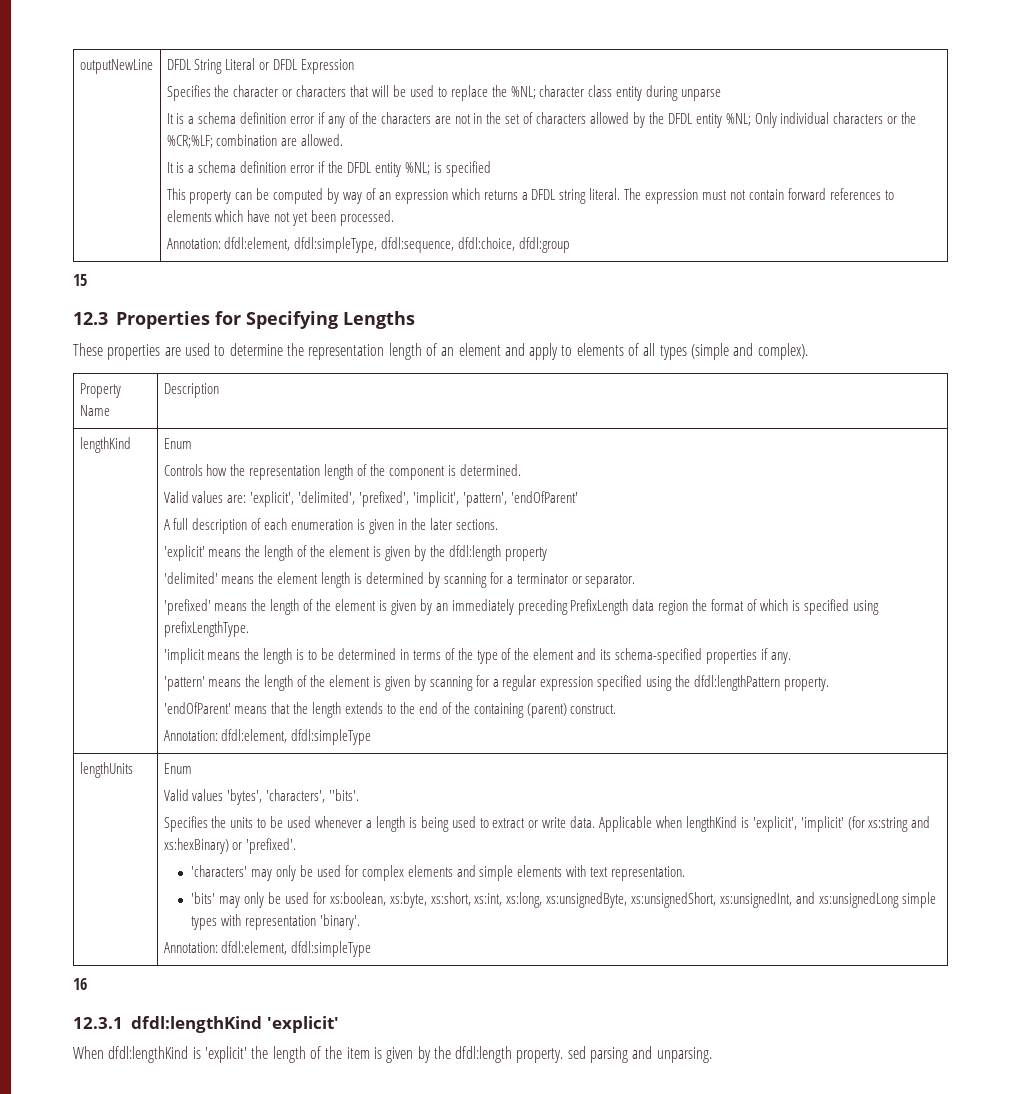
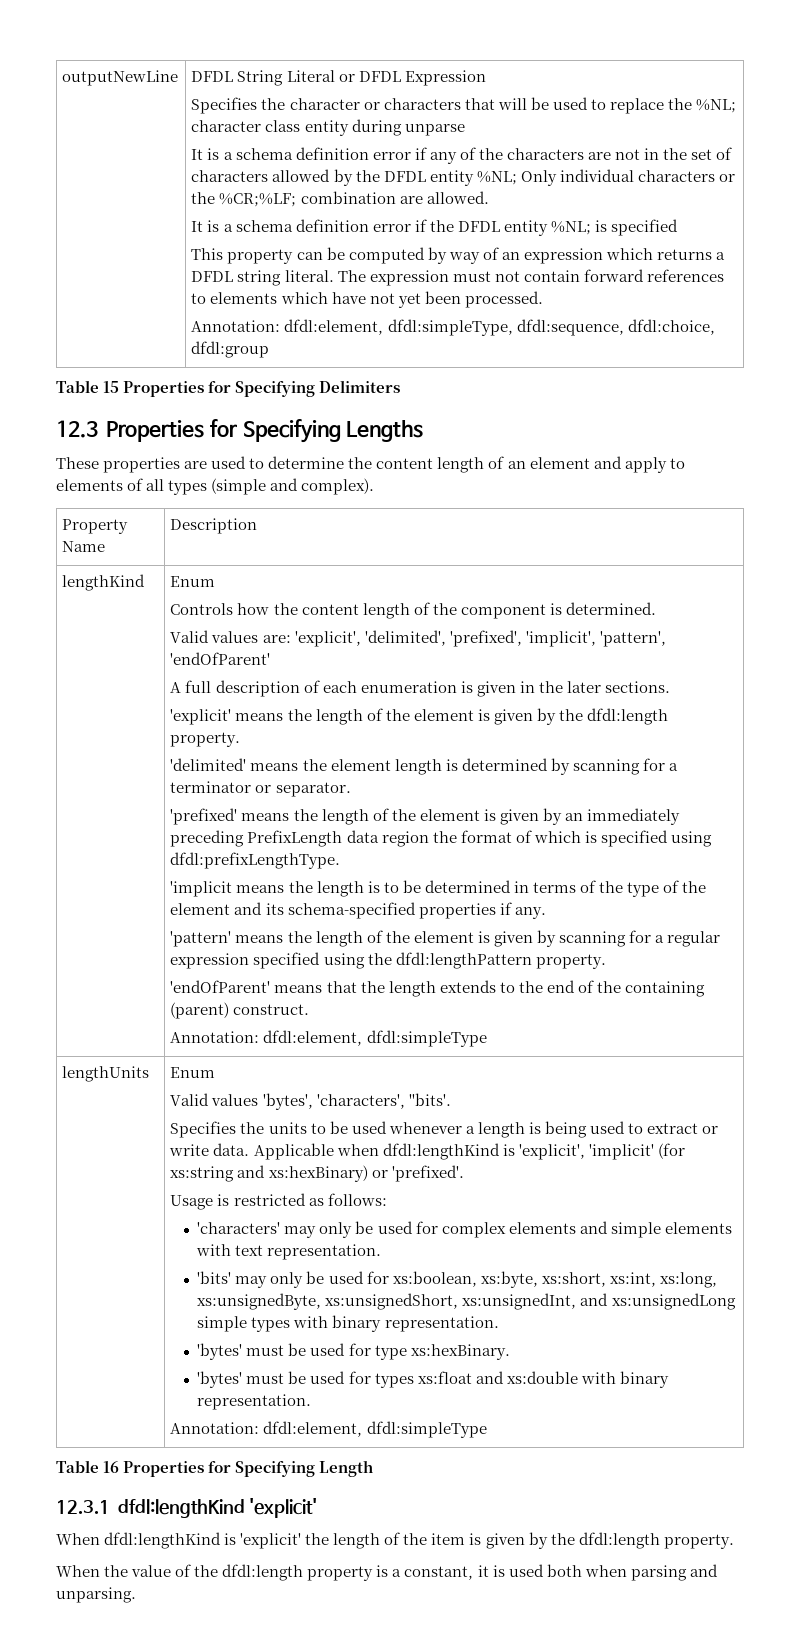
- 15
+ Table 15 Properties for Specifying Delimiters
- These properties are used to determine the representation length of an element and apply to elements of all types (simple and complex).
+ These properties are used to determine the content length of an element and apply to elements of all types (simple and complex).
- Controls how the representation length of the component is determined.
+ Controls how the content length of the component is determined.
- 'explicit' means the length of the element is given by the dfdl:length property
+ 'explicit' means the length of the element is given by the dfdl:length property.
- 'prefixed' means the length of the element is given by an immediately preceding PrefixLength data region the format of which is specified using prefixLengthType.
+ 'prefixed' means the length of the element is given by an immediately preceding PrefixLength data region the format of which is specified using dfdl:prefixLengthType.
- Applicable when lengthKind is 'explicit', 'implicit' (for xs:string and xs:hexBinary) or 'prefixed'.
+ Applicable when dfdl:lengthKind is 'explicit', 'implicit' (for xs:string and xs:hexBinary) or 'prefixed'.
+ Usage is restricted as follows:
- 'bits' may only be used for xs:boolean, xs:byte, xs:short, xs:int, xs:long, xs:unsignedByte, xs:unsignedShort, xs:unsignedInt, and xs:unsignedLong simple types with representation 'binary'.
+ 'bits' may only be used for xs:boolean, xs:byte, xs:short, xs:int, xs:long, xs:unsignedByte, xs:unsignedShort, xs:unsignedInt, and xs:unsignedLong simple types with binary representation.
+ 'bytes' must be used for type xs:hexBinary.
+ 'bytes' must be used for types xs:float and xs:double with binary representation.
  Annotation: dfdl:element, dfdl:simpleType
- 16
+ Table 16 Properties for Specifying Length
- When dfdl:lengthKind is 'explicit' the length of the item is given by the dfdl:length property. sed parsing and unparsing.
+ When dfdl:lengthKind is 'explicit' the length of the item is given by the dfdl:length property.
+ When the value of the dfdl:length property is a constant, it is used both when parsing and unparsing.

